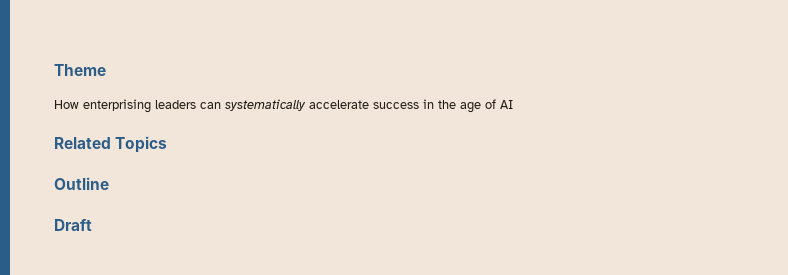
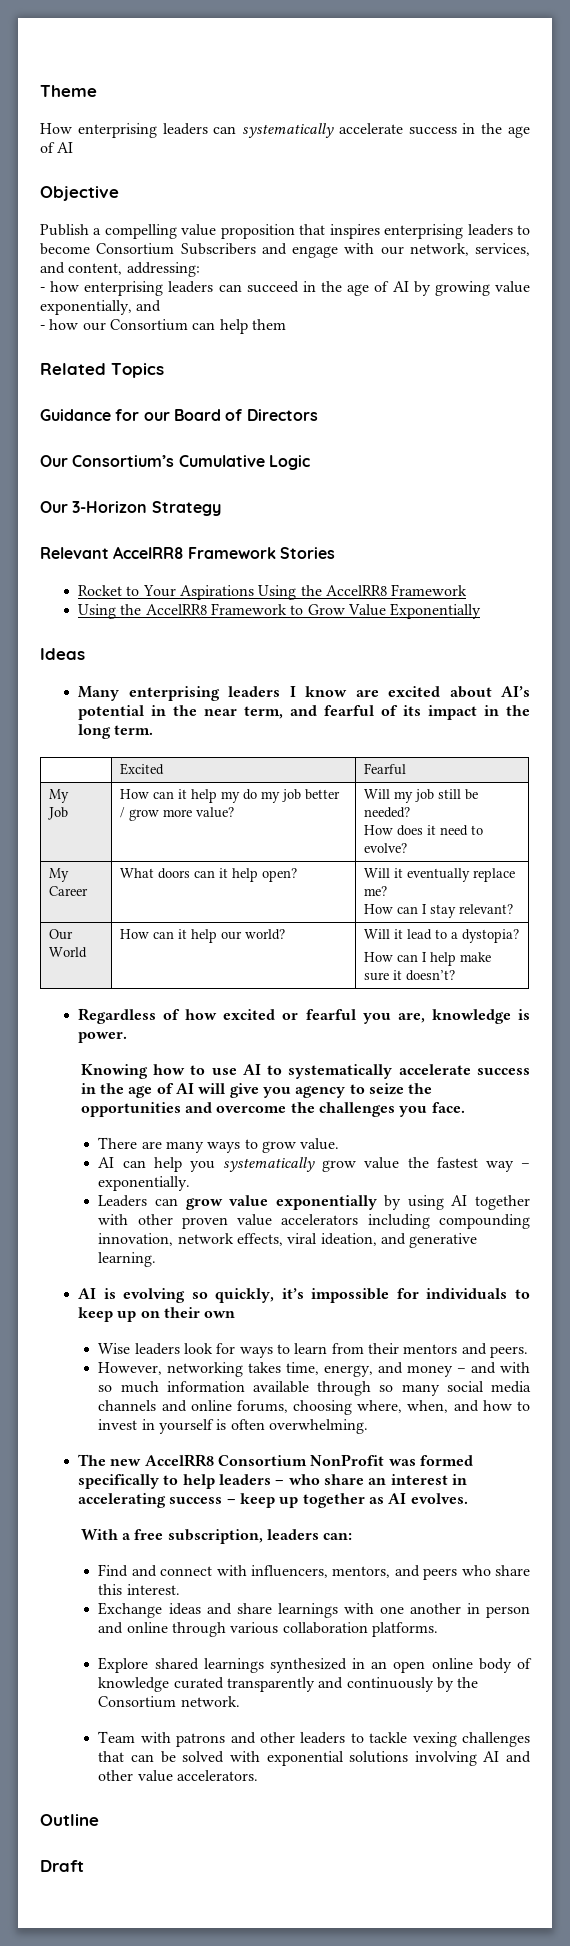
+ Objective
+ Publish a compelling value proposition that inspires enterprising leaders to become Consortium Subscribers and engage with our network, services, and content, addressing:
+ - how enterprising leaders can succeed in the age of AI by growing value exponentially, and
+ - how our Consortium can help them
  Related Topics
+ Guidance for our Board of Directors
+ Our Consortium’s Cumulative Logic
+ Our 3-Horizon Strategy
+ Relevant AccelRR8 Framework Stories
+ Rocket to Your Aspirations Using the AccelRR8 Framework
+ Using the AccelRR8 Framework to Grow Value Exponentially
+ Ideas
+ Many enterprising leaders I know are excited about AI’s potential in the near term, and fearful of its impact in the long term.
+ | Excited | Fearful
+ My
+ Job | How can it help my do my job better / grow more value? | Will my job still be needed?
+ How does it need to evolve?
+ My Career | What doors can it help open? | Will it eventually replace me?
+ How can I stay relevant?
+ Our World | How can it help our world? | Will it lead to a dystopia?
+ How can I help make sure it doesn’t?
+ Regardless of how excited or fearful you are, knowledge is power.
+ Knowing how to use AI to systematically accelerate success in the age of AI will give you agency to seize the opportunities and overcome the challenges you face.
+ There are many ways to grow value.
+ AI can help you systematically grow value the fastest way – exponentially.
+ Leaders can grow value exponentially by using AI together with other proven value accelerators including compounding innovation, network effects, viral ideation, and generative learning.
+ AI is evolving so quickly, it’s impossible for individuals to keep up on their own
+ Wise leaders look for ways to learn from their mentors and peers.
+ However, networking takes time, energy, and money – and with so much information available through so many social media channels and online forums, choosing where, when, and how to invest in yourself is often overwhelming.
+ The new AccelRR8 Consortium NonProfit was formed specifically to help leaders – who share an interest in accelerating success – keep up together as AI evolves.
+ With a free subscription, leaders can:
+ Find and connect with influencers, mentors, and peers who share this interest.
+ Exchange ideas and share learnings with one another in person and online through various collaboration platforms.
+ Explore shared learnings synthesized in an open online body of knowledge curated transparently and continuously by the Consortium network.
+ Team with patrons and other leaders to tackle vexing challenges that can be solved with exponential solutions involving AI and other value accelerators.

